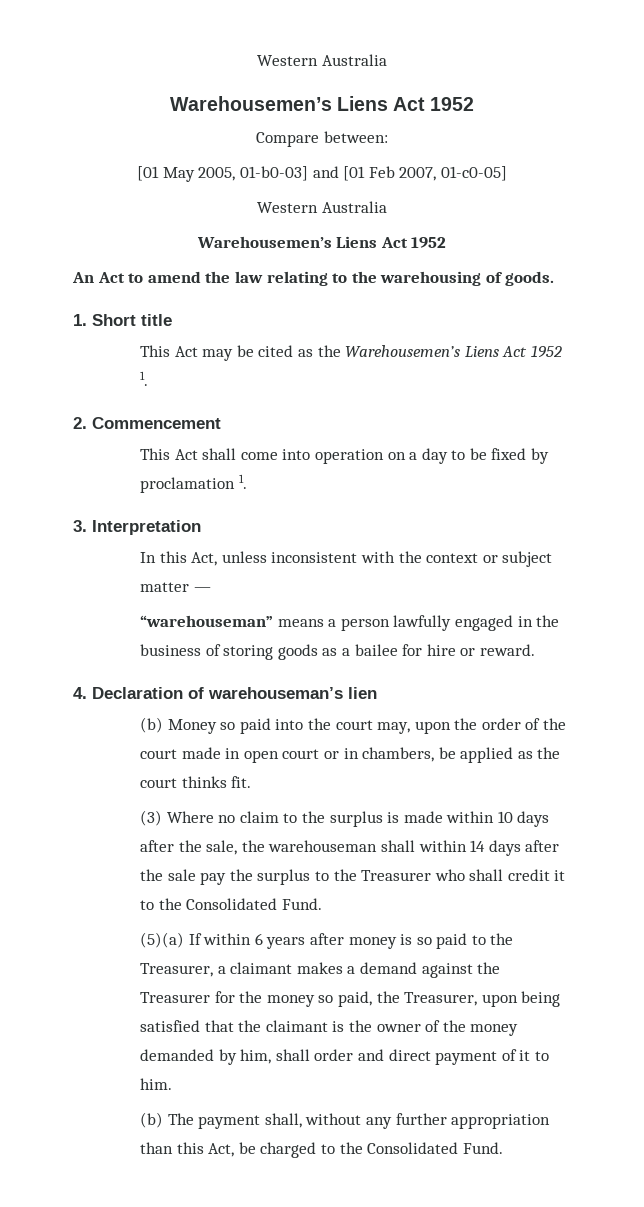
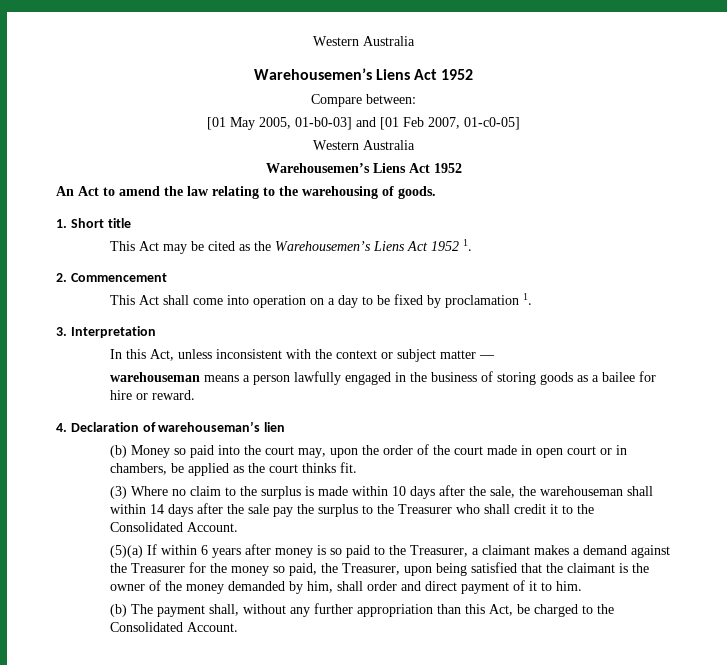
- “warehouseman” means a person lawfully engaged in the business of storing goods as a bailee for hire or reward.
+ warehouseman means a person lawfully engaged in the business of storing goods as a bailee for hire or reward.
- (3) Where no claim to the surplus is made within 10 days after the sale, the warehouseman shall within 14 days after the sale pay the surplus to the Treasurer who shall credit it to the Consolidated Fund.
+ (3) Where no claim to the surplus is made within 10 days after the sale, the warehouseman shall within 14 days after the sale pay the surplus to the Treasurer who shall credit it to the Consolidated Account.
- (b) The payment shall, without any further appropriation than this Act, be charged to the Consolidated Fund.
+ (b) The payment shall, without any further appropriation than this Act, be charged to the Consolidated Account.

